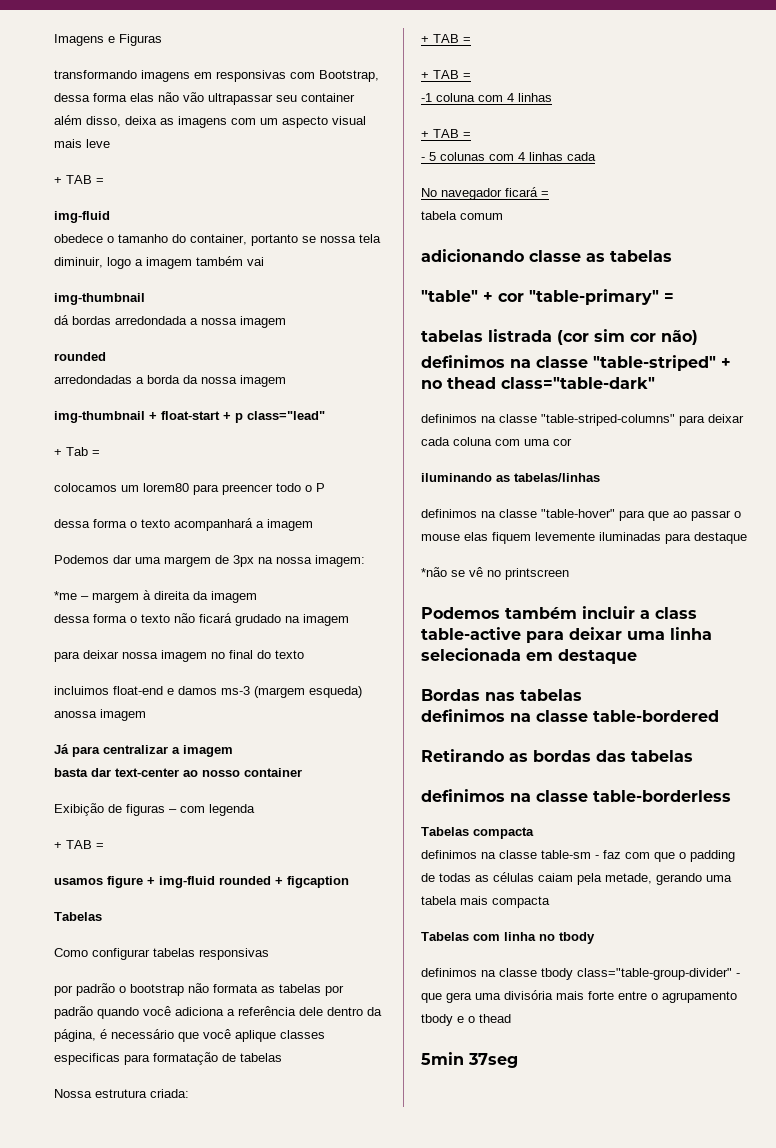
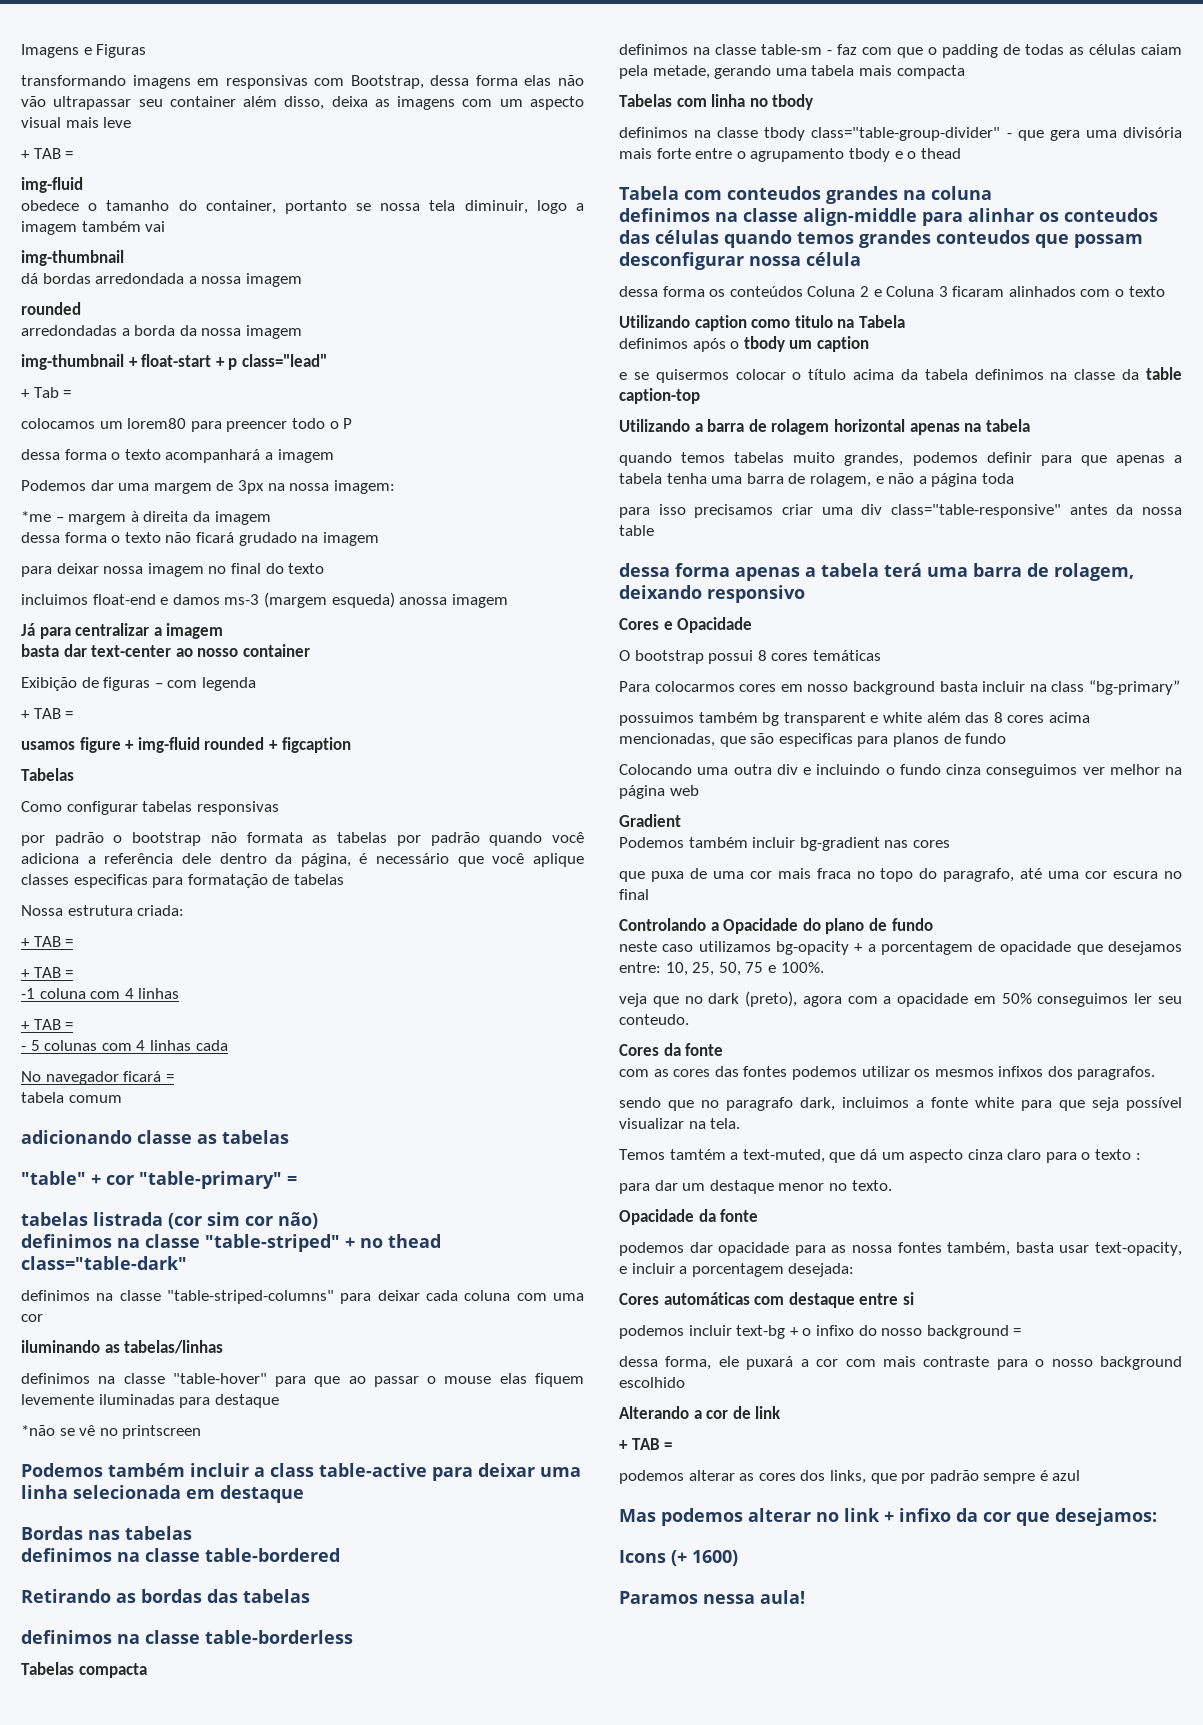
- 5min 37seg
+ Tabela com conteudos grandes na coluna
+ definimos na classe align-middle para alinhar os conteudos das células quando temos grandes conteudos que possam desconfigurar nossa célula
+ dessa forma os conteúdos Coluna 2 e Coluna 3 ficaram alinhados com o texto
+ Utilizando caption como titulo na Tabela
+ definimos após o tbody um caption
+ e se quisermos colocar o título acima da tabela definimos na classe da table caption-top
+ Utilizando a barra de rolagem horizontal apenas na tabela
+ quando temos tabelas muito grandes, podemos definir para que apenas a tabela tenha uma barra de rolagem, e não a página toda
+ para isso precisamos criar uma div class="table-responsive" antes da nossa table
+ dessa forma apenas a tabela terá uma barra de rolagem, deixando responsivo
+ Cores e Opacidade
+ O bootstrap possui 8 cores temáticas
+ Para colocarmos cores em nosso background basta incluir na class “bg-primary”
+ possuimos também bg transparent e white além das 8 cores acima mencionadas, que são especificas para planos de fundo
+ Colocando uma outra div e incluindo o fundo cinza conseguimos ver melhor na página web
+ Gradient
+ Podemos também incluir bg-gradient nas cores
+ que puxa de uma cor mais fraca no topo do paragrafo, até uma cor escura no final
+ Controlando a Opacidade do plano de fundo
+ neste caso utilizamos bg-opacity + a porcentagem de opacidade que desejamos entre: 10, 25, 50, 75 e 100%.
+ veja que no dark (preto), agora com a opacidade em 50% conseguimos ler seu conteudo.
+ Cores da fonte
+ com as cores das fontes podemos utilizar os mesmos infixos dos paragrafos.
+ sendo que no paragrafo dark, incluimos a fonte white para que seja possível visualizar na tela.
+ Temos tamtém a text-muted, que dá um aspecto cinza claro para o texto :
+ para dar um destaque menor no texto.
+ Opacidade da fonte
+ podemos dar opacidade para as nossa fontes também, basta usar text-opacity, e incluir a porcentagem desejada:
+ Cores automáticas com destaque entre si
+ podemos incluir text-bg + o infixo do nosso background =
+ dessa forma, ele puxará a cor com mais contraste para o nosso background escolhido
+ Alterando a cor de link
+ + TAB =
+ podemos alterar as cores dos links, que por padrão sempre é azul
+ Mas podemos alterar no link + infixo da cor que desejamos:
+ Icons (+ 1600)
+ Paramos nessa aula!

